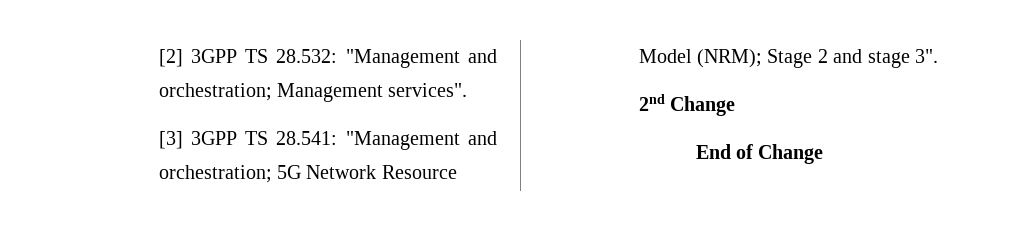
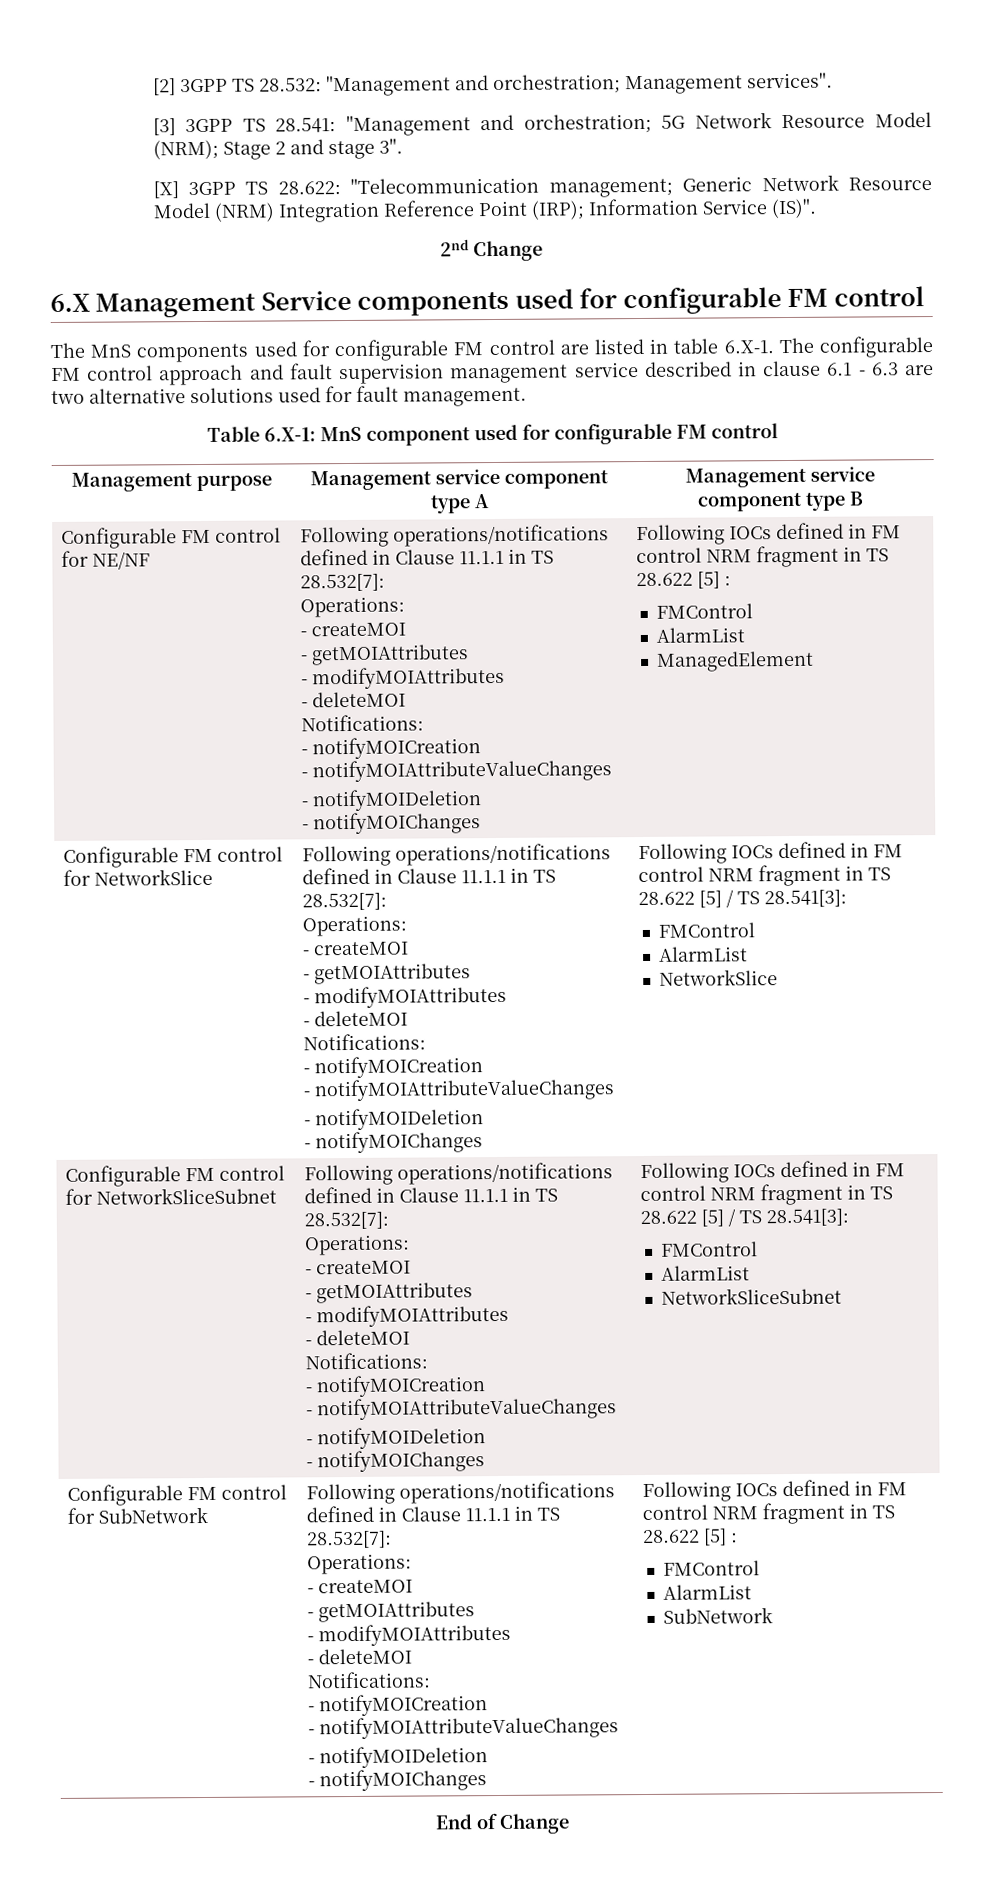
+ [X] 3GPP TS 28.622: "Telecommunication management; Generic Network Resource Model (NRM) Integration Reference Point (IRP); Information Service (IS)".
  2nd Change
+ 6.X Management Service components used for configurable FM control
+ The MnS components used for configurable FM control are listed in table 6.X-1. The configurable FM control approach and fault supervision management service described in clause 6.1 - 6.3 are two alternative solutions used for fault management.
+ Table 6.X-1: MnS component used for configurable FM control
+ Management purpose | Management service component type A | Management service component type B
+ Configurable FM control for NE/NF | Following operations/notifications defined in Clause 11.1.1 in TS 28.532[7]:
+ Operations:
+ - createMOI
+ - getMOIAttributes
+ - modifyMOIAttributes
+ - deleteMOI
+ Notifications:
+ - notifyMOICreation
+ - notifyMOIAttributeValueChanges
+ - notifyMOIDeletion
+ - notifyMOIChanges | Following IOCs defined in FM control NRM fragment in TS 28.622 [5] :
+ FMControl
+ AlarmList
+ ManagedElement
+ Configurable FM control for NetworkSlice | Following operations/notifications defined in Clause 11.1.1 in TS 28.532[7]:
+ Operations:
+ - createMOI
+ - getMOIAttributes
+ - modifyMOIAttributes
+ - deleteMOI
+ Notifications:
+ - notifyMOICreation
+ - notifyMOIAttributeValueChanges
+ - notifyMOIDeletion
+ - notifyMOIChanges | Following IOCs defined in FM control NRM fragment in TS 28.622 [5] / TS 28.541[3]:
+ FMControl
+ AlarmList
+ NetworkSlice
+ Configurable FM control for NetworkSliceSubnet | Following operations/notifications defined in Clause 11.1.1 in TS 28.532[7]:
+ Operations:
+ - createMOI
+ - getMOIAttributes
+ - modifyMOIAttributes
+ - deleteMOI
+ Notifications:
+ - notifyMOICreation
+ - notifyMOIAttributeValueChanges
+ - notifyMOIDeletion
+ - notifyMOIChanges | Following IOCs defined in FM control NRM fragment in TS 28.622 [5] / TS 28.541[3]:
+ FMControl
+ AlarmList
+ NetworkSliceSubnet
+ Configurable FM control for SubNetwork | Following operations/notifications defined in Clause 11.1.1 in TS 28.532[7]:
+ Operations:
+ - createMOI
+ - getMOIAttributes
+ - modifyMOIAttributes
+ - deleteMOI
+ Notifications:
+ - notifyMOICreation
+ - notifyMOIAttributeValueChanges
+ - notifyMOIDeletion
+ - notifyMOIChanges | Following IOCs defined in FM control NRM fragment in TS 28.622 [5] :
+ FMControl
+ AlarmList
+ SubNetwork

